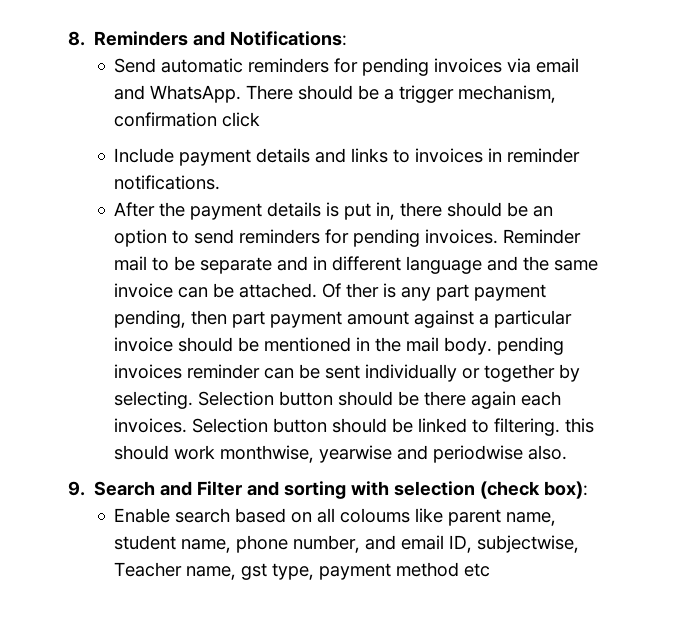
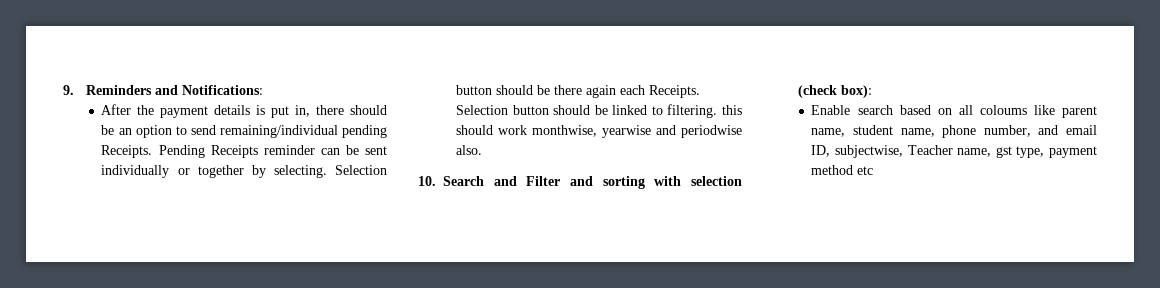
- 8. Reminders and Notifications:
+ 9. Reminders and Notifications:
- Send automatic reminders for pending invoices via email and WhatsApp. There should be a trigger mechanism, confirmation click
- Include payment details and links to invoices in reminder notifications.
- After the payment details is put in, there should be an option to send reminders for pending invoices. Reminder mail to be separate and in different language and the same invoice can be attached. Of ther is any part payment pending, then part payment amount against a particular invoice should be mentioned in the mail body. pending invoices reminder can be sent individually or together by selecting.
+ After the payment details is put in, there should be an option to send remaining/individual pending Receipts. Pending Receipts reminder can be sent individually or together by selecting.
- Selection button should be there again each invoices.
+ Selection button should be there again each Receipts.
- 9. Search and Filter and sorting with selection (check box):
+ 10. Search and Filter and sorting with selection (check box):

